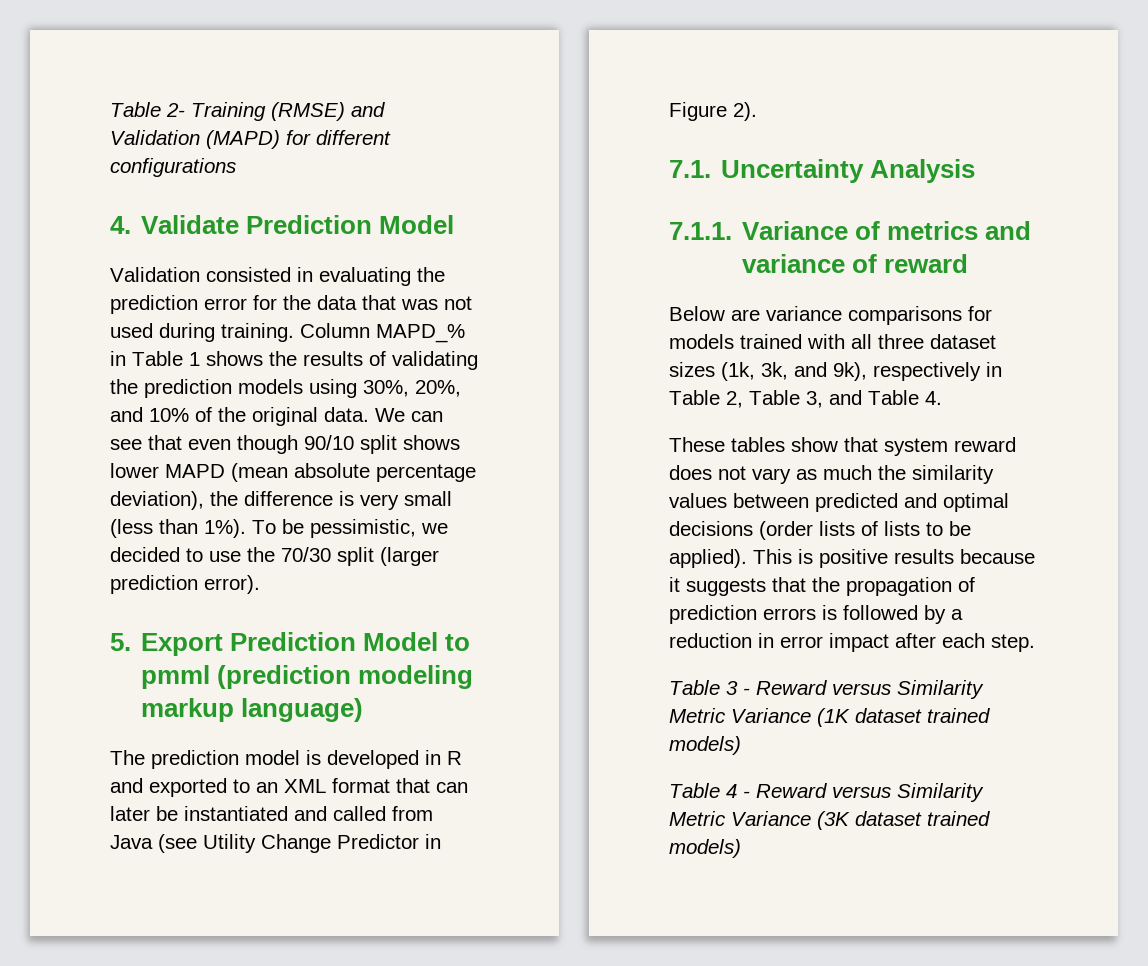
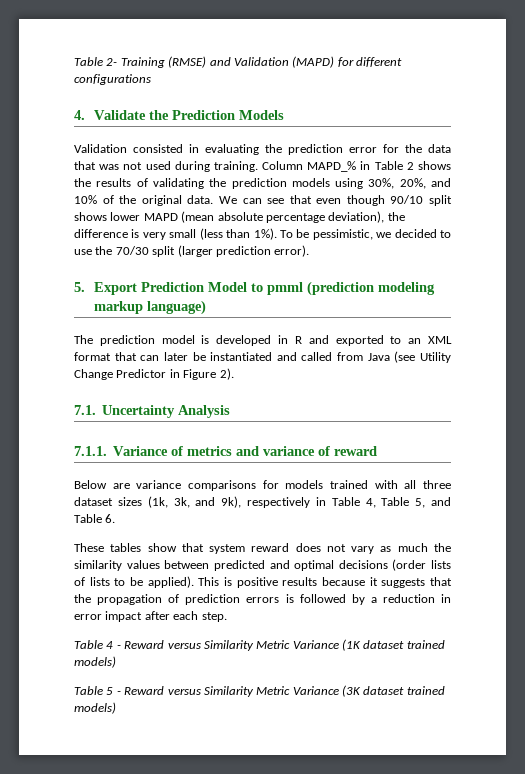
- 4. Validate Prediction Model
+ 4. Validate the Prediction Models
- Column MAPD_% in Table 1 shows the results of validating the prediction models using 30%, 20%, and 10% of the original data.
+ Column MAPD_% in Table 2 shows the results of validating the prediction models using 30%, 20%, and 10% of the original data.
- Below are variance comparisons for models trained with all three dataset sizes (1k, 3k, and 9k), respectively in Table 2, Table 3, and Table 4.
+ Below are variance comparisons for models trained with all three dataset sizes (1k, 3k, and 9k), respectively in Table 4, Table 5, and Table 6.
- Table 3 - Reward versus Similarity Metric Variance (1K dataset trained models)
+ Table 4 - Reward versus Similarity Metric Variance (1K dataset trained models)
- Table 4 - Reward versus Similarity Metric Variance (3K dataset trained models)
+ Table 5 - Reward versus Similarity Metric Variance (3K dataset trained models)

